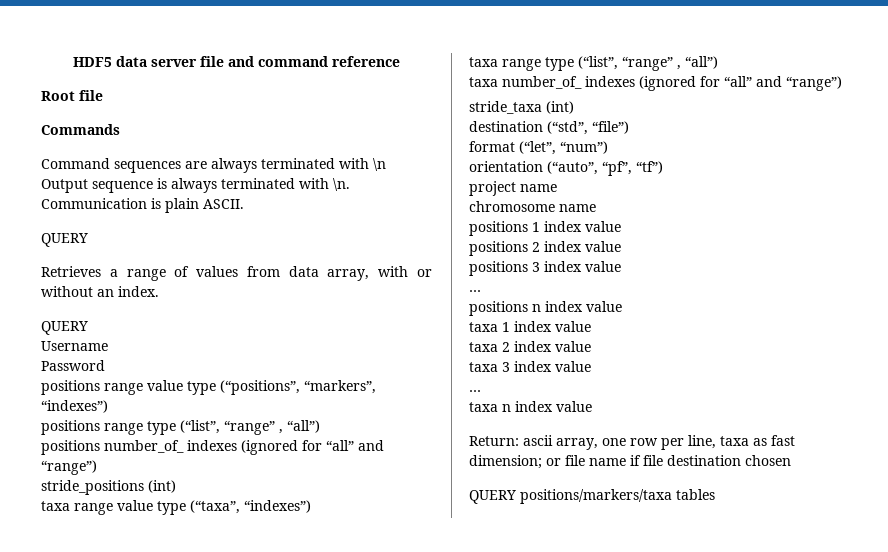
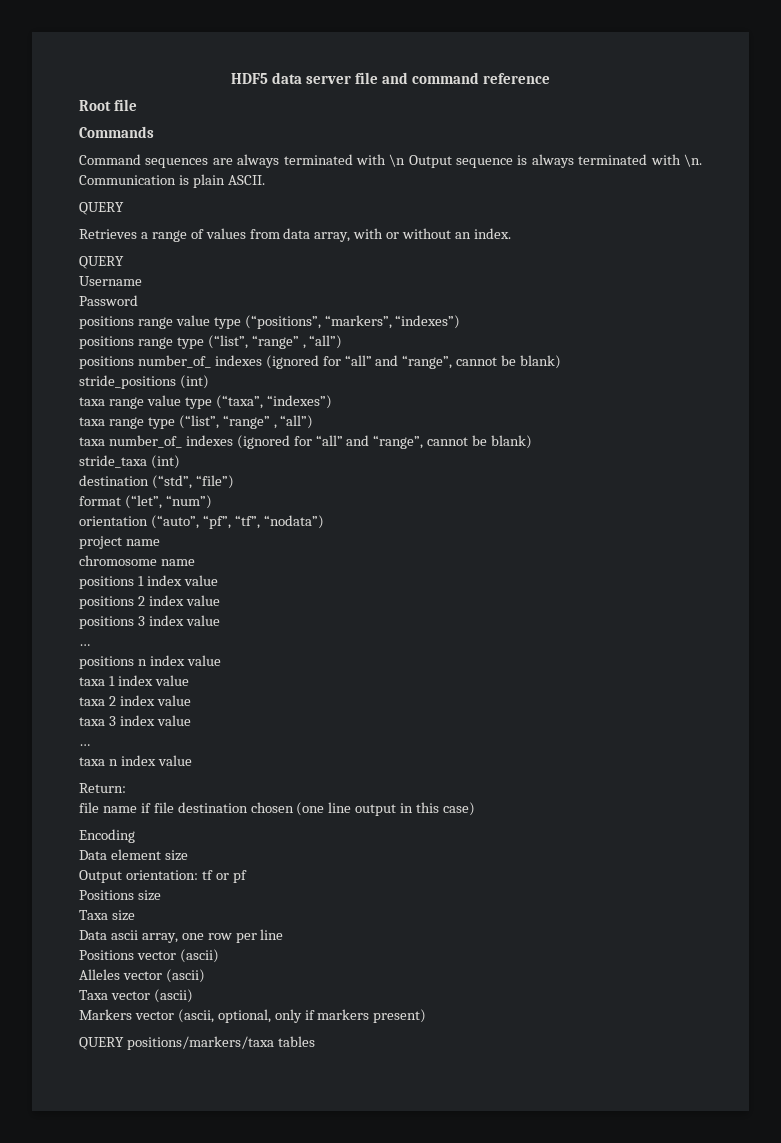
- positions number_of_ indexes (ignored for “all” and “range”)
+ positions number_of_ indexes (ignored for “all” and “range”, cannot be blank)
- taxa number_of_ indexes (ignored for “all” and “range”)
+ taxa number_of_ indexes (ignored for “all” and “range”, cannot be blank)
- orientation (“auto”, “pf”, “tf”)
+ orientation (“auto”, “pf”, “tf”, “nodata”)
- Return: ascii array, one row per line, taxa as fast dimension; or file name if file destination chosen
+ Return:
+ file name if file destination chosen (one line output in this case)
+ Encoding
+ Data element size
+ Output orientation: tf or pf
+ Positions size
+ Taxa size
+ Data ascii array, one row per line
+ Positions vector (ascii)
+ Alleles vector (ascii)
+ Taxa vector (ascii)
+ Markers vector (ascii, optional, only if markers present)

